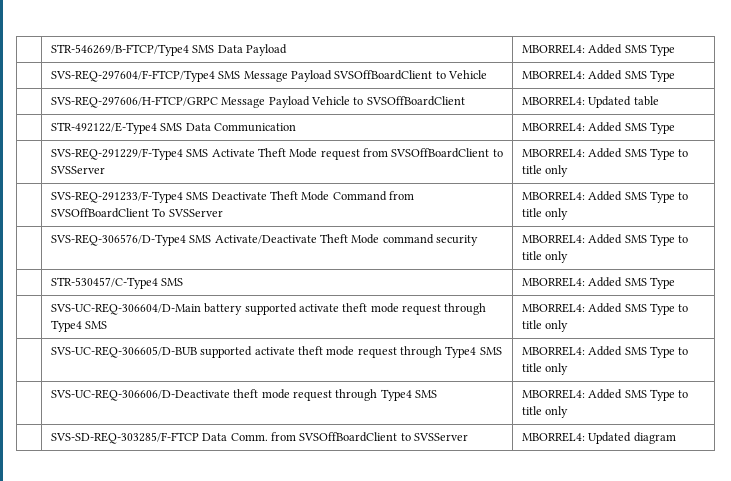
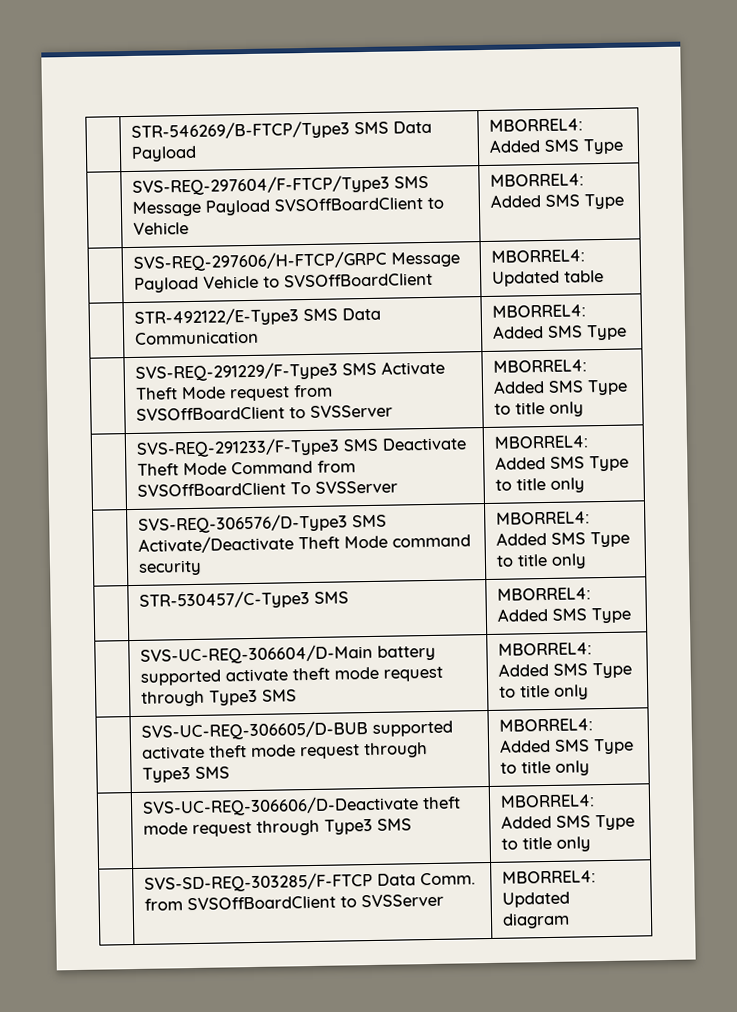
- | STR-546269/B-FTCP/Type4 SMS Data Payload | MBORREL4: Added SMS Type
+ | STR-546269/B-FTCP/Type3 SMS Data Payload | MBORREL4: Added SMS Type
- | SVS-REQ-297604/F-FTCP/Type4 SMS Message Payload SVSOffBoardClient to Vehicle | MBORREL4: Added SMS Type
+ | SVS-REQ-297604/F-FTCP/Type3 SMS Message Payload SVSOffBoardClient to Vehicle | MBORREL4: Added SMS Type
- | STR-492122/E-Type4 SMS Data Communication | MBORREL4: Added SMS Type
+ | STR-492122/E-Type3 SMS Data Communication | MBORREL4: Added SMS Type
- | SVS-REQ-291229/F-Type4 SMS Activate Theft Mode request from SVSOffBoardClient to SVSServer | MBORREL4: Added SMS Type to title only
+ | SVS-REQ-291229/F-Type3 SMS Activate Theft Mode request from SVSOffBoardClient to SVSServer | MBORREL4: Added SMS Type to title only
- | SVS-REQ-291233/F-Type4 SMS Deactivate Theft Mode Command from SVSOffBoardClient To SVSServer | MBORREL4: Added SMS Type to title only
+ | SVS-REQ-291233/F-Type3 SMS Deactivate Theft Mode Command from SVSOffBoardClient To SVSServer | MBORREL4: Added SMS Type to title only
- | SVS-REQ-306576/D-Type4 SMS Activate/Deactivate Theft Mode command security | MBORREL4: Added SMS Type to title only
+ | SVS-REQ-306576/D-Type3 SMS Activate/Deactivate Theft Mode command security | MBORREL4: Added SMS Type to title only
- | STR-530457/C-Type4 SMS | MBORREL4: Added SMS Type
+ | STR-530457/C-Type3 SMS | MBORREL4: Added SMS Type
- | SVS-UC-REQ-306604/D-Main battery supported activate theft mode request through Type4 SMS | MBORREL4: Added SMS Type to title only
+ | SVS-UC-REQ-306604/D-Main battery supported activate theft mode request through Type3 SMS | MBORREL4: Added SMS Type to title only
- | SVS-UC-REQ-306605/D-BUB supported activate theft mode request through Type4 SMS | MBORREL4: Added SMS Type to title only
+ | SVS-UC-REQ-306605/D-BUB supported activate theft mode request through Type3 SMS | MBORREL4: Added SMS Type to title only
- | SVS-UC-REQ-306606/D-Deactivate theft mode request through Type4 SMS | MBORREL4: Added SMS Type to title only
+ | SVS-UC-REQ-306606/D-Deactivate theft mode request through Type3 SMS | MBORREL4: Added SMS Type to title only

